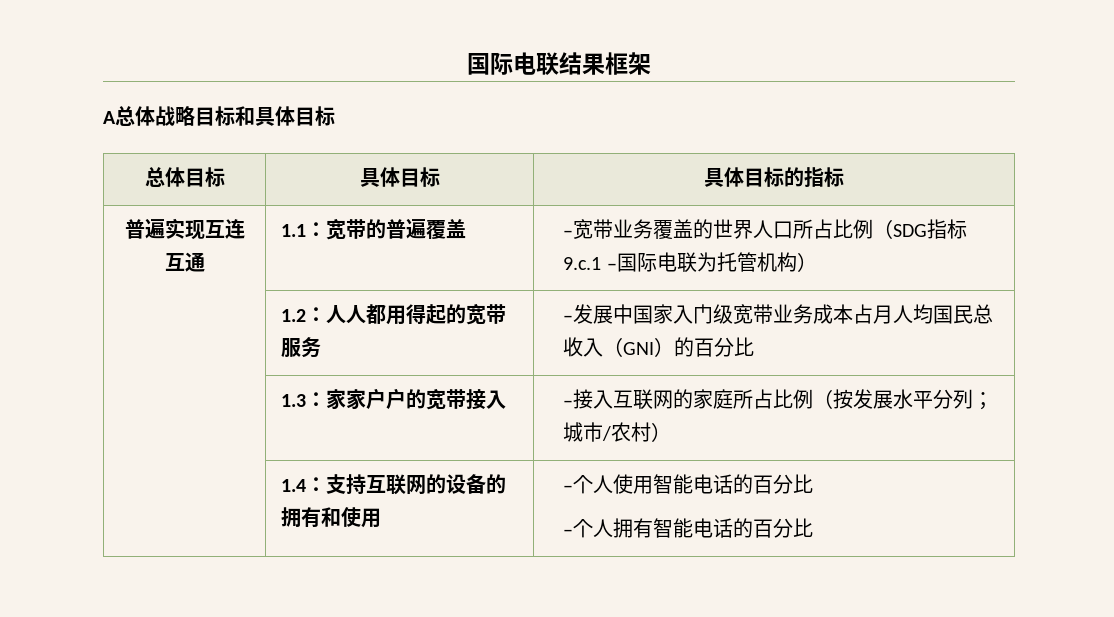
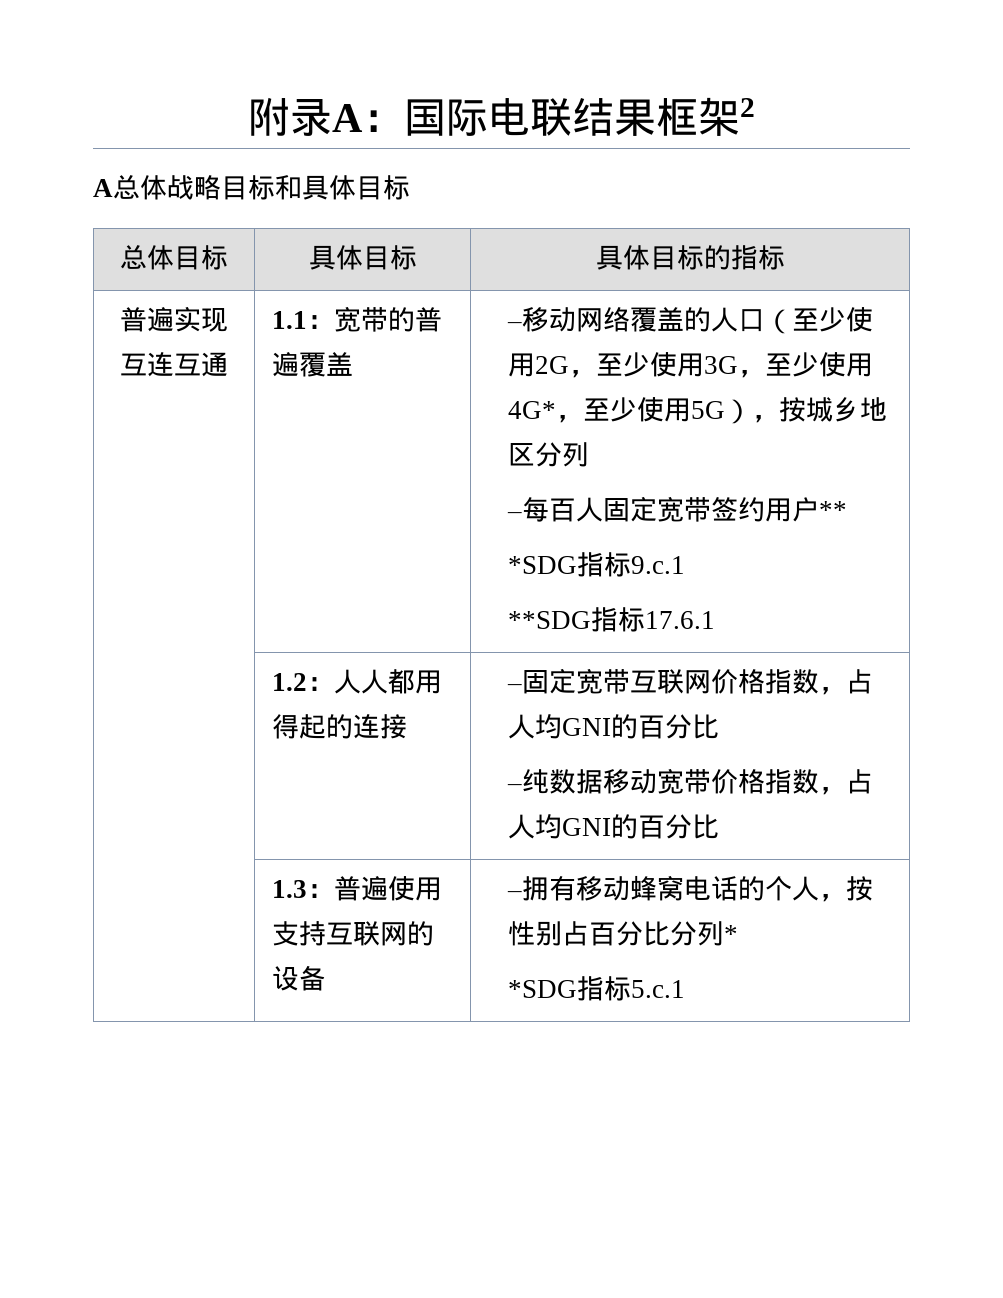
- 国际电联结果框架
+ 附录A：国际电联结果框架2
- –宽带业务覆盖的世界人口所占比例（SDG指标9.c.1 –国际电联为托管机构）
+ –移动网络覆盖的人口（至少使用2G，至少使用3G，至少使用4G*，至少使用5G），按城乡地区分列
+ –每百人固定宽带签约用户**
+ *SDG指标9.c.1
+ **SDG指标17.6.1
- | 1.2：人人都用得起的宽带服务 | –发展中国家入门级宽带业务成本占月人均国民总收入（GNI）的百分比
- | 1.3：家家户户的宽带接入 | –接入互联网的家庭所占比例（按发展水平分列；城市/农村）
- | 1.4：支持互联网的设备的拥有和使用 | –个人使用智能电话的百分比
- –个人拥有智能电话的百分比
+ | 1.2：人人都用得起的连接 | –固定宽带互联网价格指数，占人均GNI的百分比
+ –纯数据移动宽带价格指数，占人均GNI的百分比
+ | 1.3：普遍使用支持互联网的设备 | –拥有移动蜂窝电话的个人，按性别占百分比分列*
+ *SDG指标5.c.1

